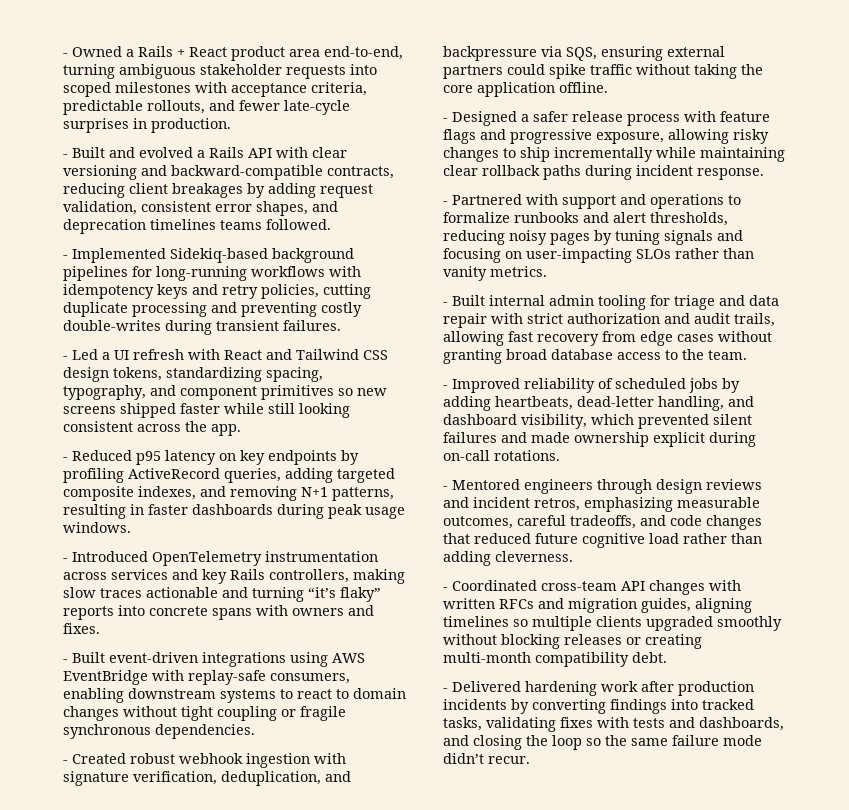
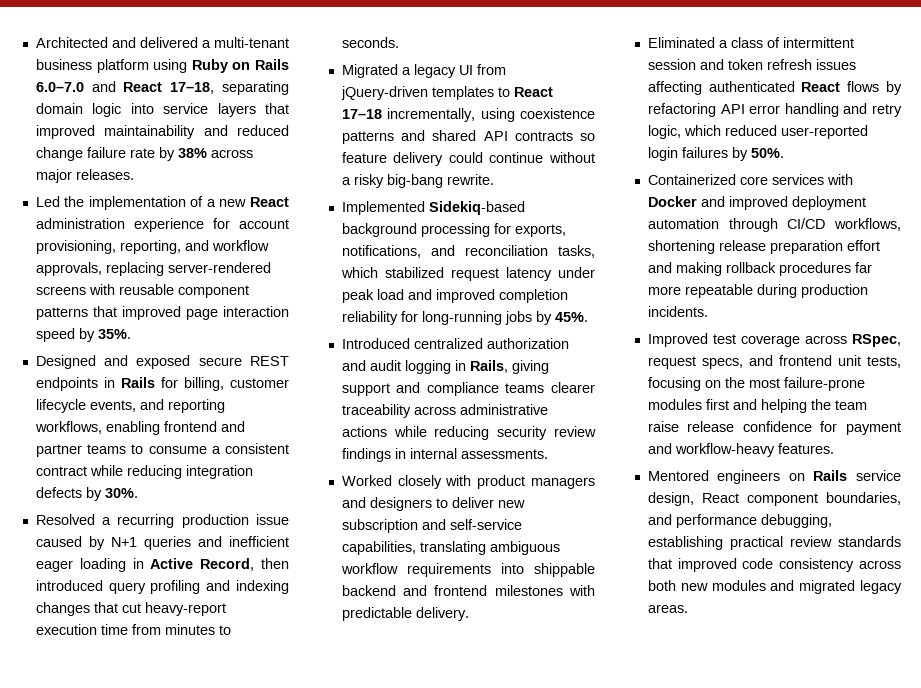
- - Owned a Rails + React product area end-to-end, turning ambiguous stakeholder requests into scoped milestones with acceptance criteria, predictable rollouts, and fewer late-cycle surprises in production.
- - Built and evolved a Rails API with clear versioning and backward-compatible contracts, reducing client breakages by adding request validation, consistent error shapes, and deprecation timelines teams followed.
- - Implemented Sidekiq-based background pipelines for long-running workflows with idempotency keys and retry policies, cutting duplicate processing and preventing costly double-writes during transient failures.
- - Led a UI refresh with React and Tailwind CSS design tokens, standardizing spacing, typography, and component primitives so new screens shipped faster while still looking consistent across the app.
- - Reduced p95 latency on key endpoints by profiling ActiveRecord queries, adding targeted composite indexes, and removing N+1 patterns, resulting in faster dashboards during peak usage windows.
- - Introduced OpenTelemetry instrumentation across services and key Rails controllers, making slow traces actionable and turning “it’s flaky” reports into concrete spans with owners and fixes.
- - Built event-driven integrations using AWS EventBridge with replay-safe consumers, enabling downstream systems to react to domain changes without tight coupling or fragile synchronous dependencies.
- - Created robust webhook ingestion with signature verification, deduplication, and backpressure via SQS, ensuring external partners could spike traffic without taking the core application offline.
- - Designed a safer release process with feature flags and progressive exposure, allowing risky changes to ship incrementally while maintaining clear rollback paths during incident response.
- - Partnered with support and operations to formalize runbooks and alert thresholds, reducing noisy pages by tuning signals and focusing on user-impacting SLOs rather than vanity metrics.
- - Built internal admin tooling for triage and data repair with strict authorization and audit trails, allowing fast recovery from edge cases without granting broad database access to the team.
- - Improved reliability of scheduled jobs by adding heartbeats, dead-letter handling, and dashboard visibility, which prevented silent failures and made ownership explicit during on-call rotations.
- - Mentored engineers through design reviews and incident retros, emphasizing measurable outcomes, careful tradeoffs, and code changes that reduced future cognitive load rather than adding cleverness.
- - Coordinated cross-team API changes with written RFCs and migration guides, aligning timelines so multiple clients upgraded smoothly without blocking releases or creating multi-month compatibility debt.
- - Delivered hardening work after production incidents by converting findings into tracked tasks, validating fixes with tests and dashboards, and closing the loop so the same failure mode didn’t recur.
+ Architected and delivered a multi-tenant business platform using Ruby on Rails 6.0–7.0 and React 17–18, separating domain logic into service layers that improved maintainability and reduced change failure rate by 38% across major releases.
+ Led the implementation of a new React administration experience for account provisioning, reporting, and workflow approvals, replacing server-rendered screens with reusable component patterns that improved page interaction speed by 35%.
+ Designed and exposed secure REST endpoints in Rails for billing, customer lifecycle events, and reporting workflows, enabling frontend and partner teams to consume a consistent contract while reducing integration defects by 30%.
+ Resolved a recurring production issue caused by N+1 queries and inefficient eager loading in Active Record, then introduced query profiling and indexing changes that cut heavy-report execution time from minutes to seconds.
+ Migrated a legacy UI from jQuery-driven templates to React 17–18 incrementally, using coexistence patterns and shared API contracts so feature delivery could continue without a risky big-bang rewrite.
+ Implemented Sidekiq-based background processing for exports, notifications, and reconciliation tasks, which stabilized request latency under peak load and improved completion reliability for long-running jobs by 45%.
+ Introduced centralized authorization and audit logging in Rails, giving support and compliance teams clearer traceability across administrative actions while reducing security review findings in internal assessments.
+ Worked closely with product managers and designers to deliver new subscription and self-service capabilities, translating ambiguous workflow requirements into shippable backend and frontend milestones with predictable delivery.
+ Eliminated a class of intermittent session and token refresh issues affecting authenticated React flows by refactoring API error handling and retry logic, which reduced user-reported login failures by 50%.
+ Containerized core services with Docker and improved deployment automation through CI/CD workflows, shortening release preparation effort and making rollback procedures far more repeatable during production incidents.
+ Improved test coverage across RSpec, request specs, and frontend unit tests, focusing on the most failure-prone modules first and helping the team raise release confidence for payment and workflow-heavy features.
+ Mentored engineers on Rails service design, React component boundaries, and performance debugging, establishing practical review standards that improved code consistency across both new modules and migrated legacy areas.

